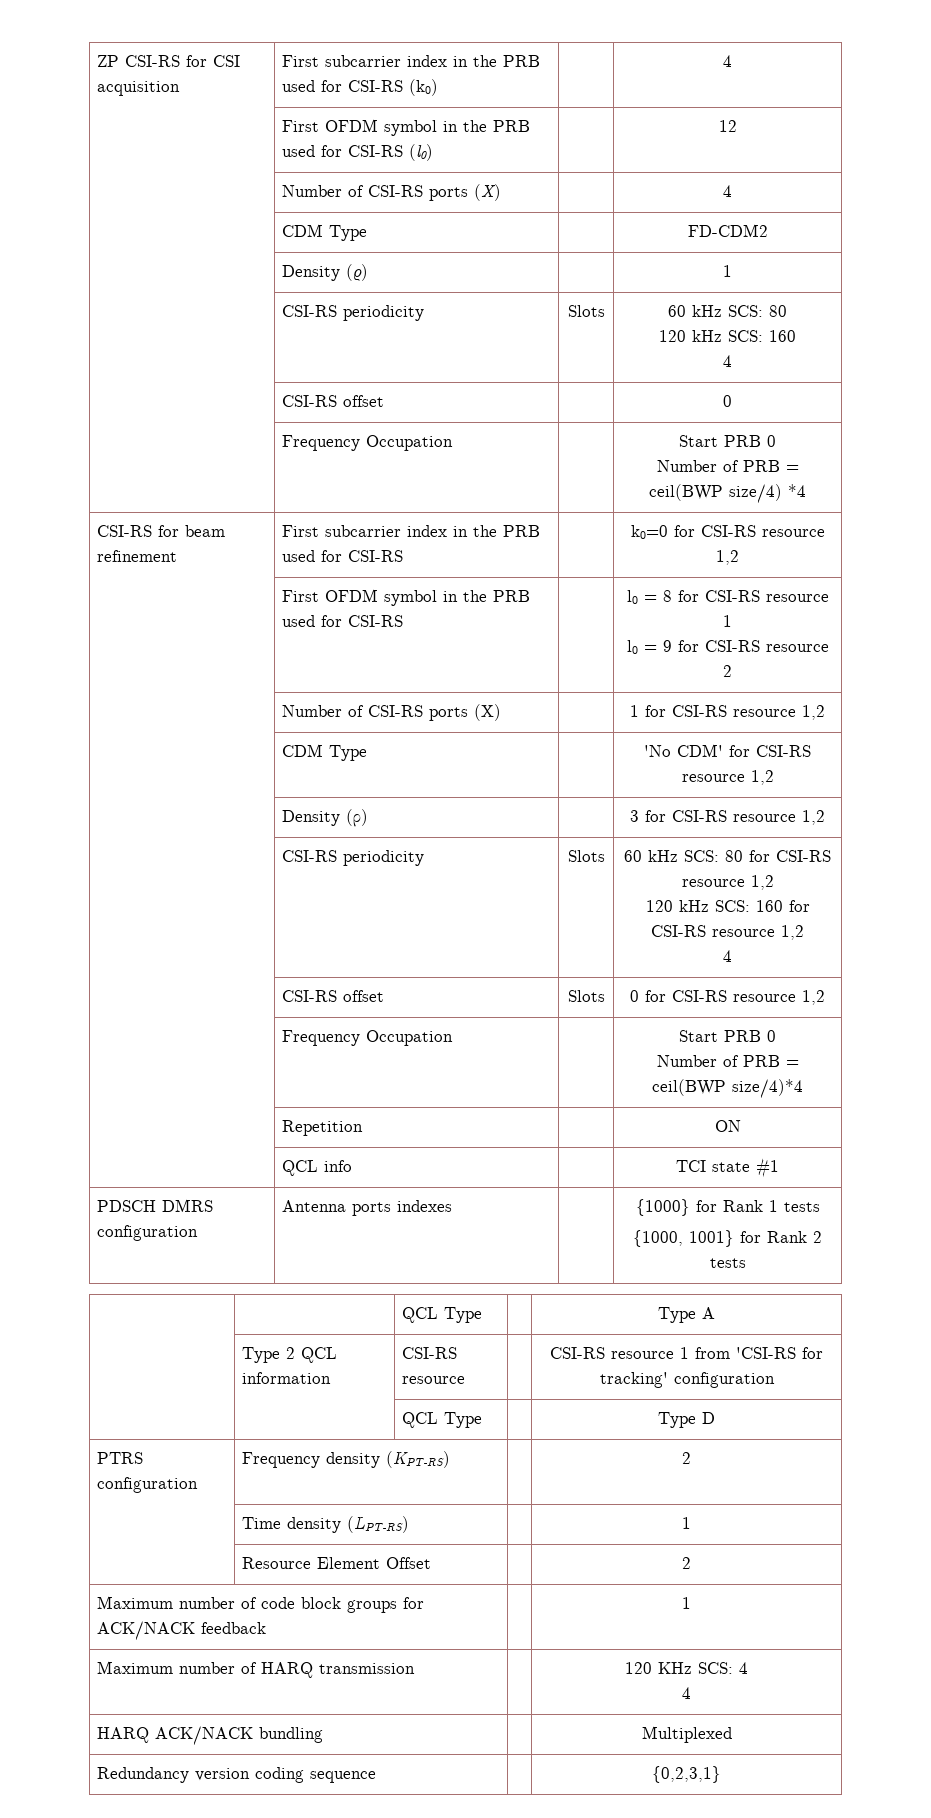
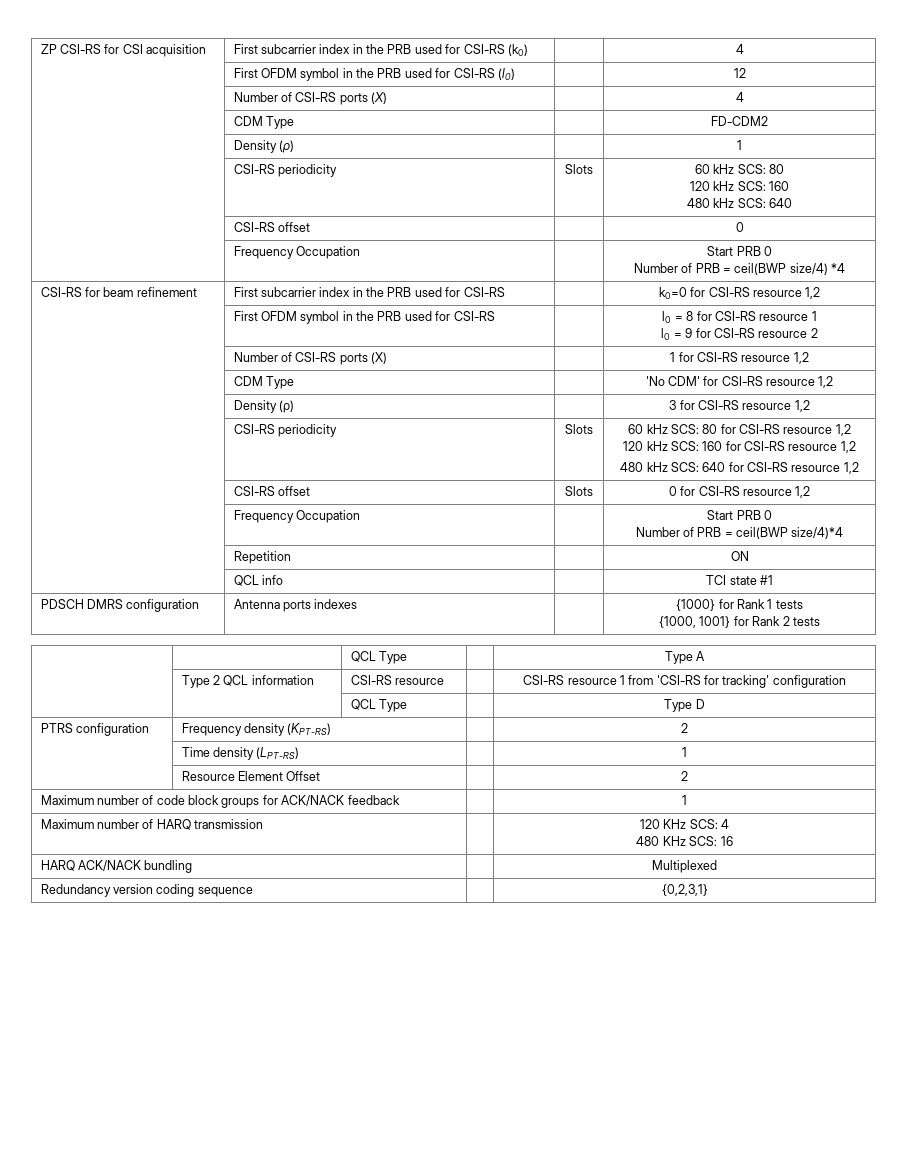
  | Density (ρ) | | 1
  | CSI-RS periodicity | Slots | 60 kHz SCS: 80
  120 kHz SCS: 160
- 4
+ 480 kHz SCS: 640
  | CSI-RS periodicity | Slots | 60 kHz SCS: 80 for CSI-RS resource 1,2
  120 kHz SCS: 160 for CSI-RS resource 1,2
- 4
+ 480 kHz SCS: 640 for CSI-RS resource 1,2
  Maximum number of HARQ transmission | | 120 KHz SCS: 4
- 4
+ 480 KHz SCS: 16

